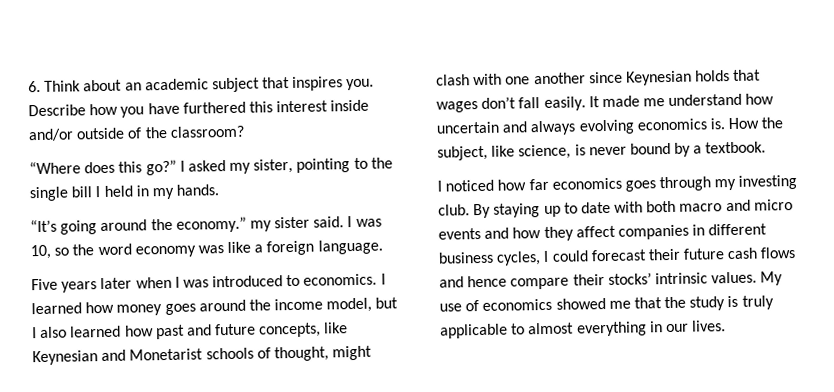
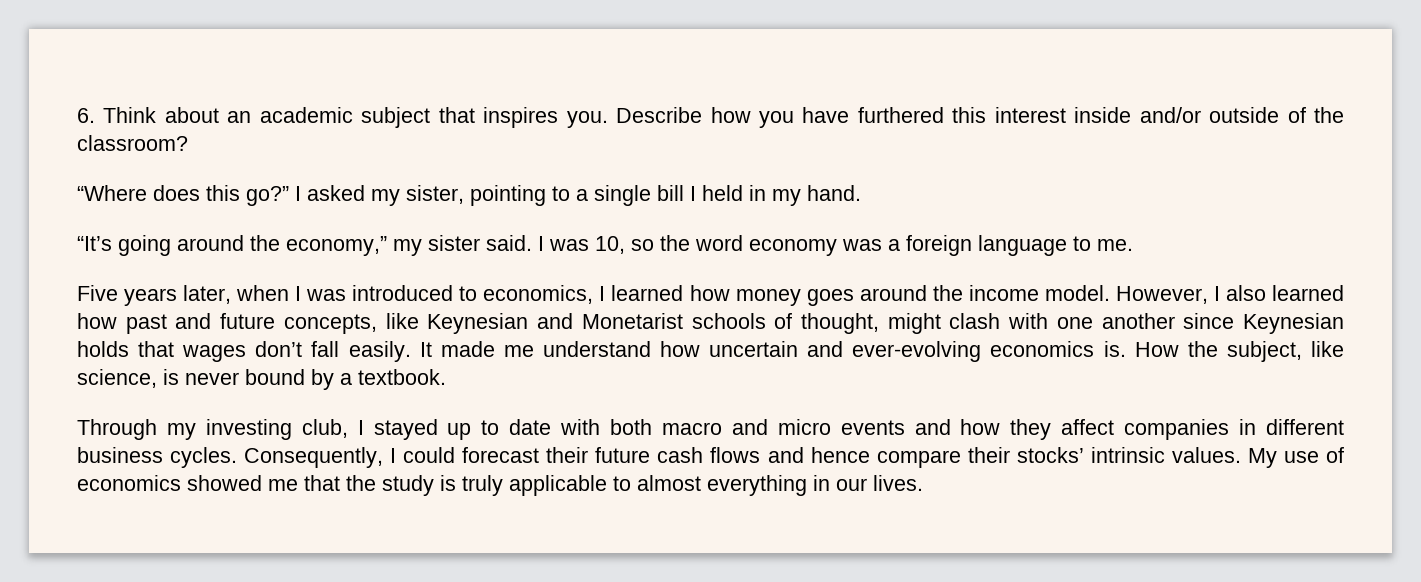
- I asked my sister, pointing to the single bill I held in my hands.
+ I asked my sister, pointing to a single bill I held in my hand.
- “It’s going around the economy.” my sister said.
+ “It’s going around the economy,” my sister said.
- I was 10, so the word economy was like a foreign language.
+ I was 10, so the word economy was a foreign language to me.
- Five years later when I was introduced to economics. I learned how money goes around the income model, but I also learned how past and future concepts, like Keynesian and Monetarist schools of thought, might clash with one another since Keynesian holds that wages don’t fall easily.
+ Five years later, when I was introduced to economics, I learned how money goes around the income model. However, I also learned how past and future concepts, like Keynesian and Monetarist schools of thought, might clash with one another since Keynesian holds that wages don’t fall easily.
- It made me understand how uncertain and always evolving economics is.
+ It made me understand how uncertain and ever-evolving economics is.
- I noticed how far economics goes through my investing club. By staying up to date with both macro and micro events and how they affect companies in different business cycles, I could forecast their future cash flows and hence compare their stocks’ intrinsic values.
+ Through my investing club, I stayed up to date with both macro and micro events and how they affect companies in different business cycles. Consequently, I could forecast their future cash flows and hence compare their stocks’ intrinsic values.

